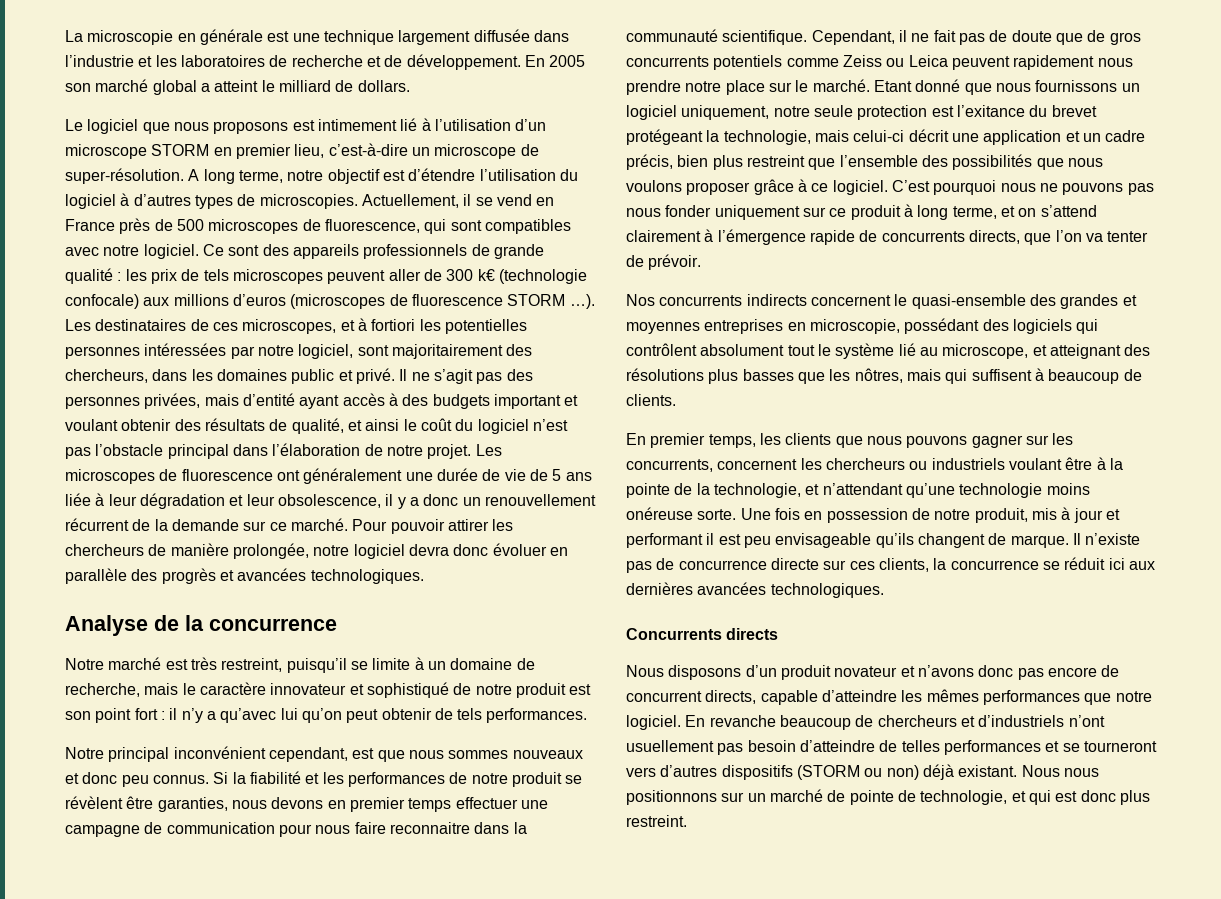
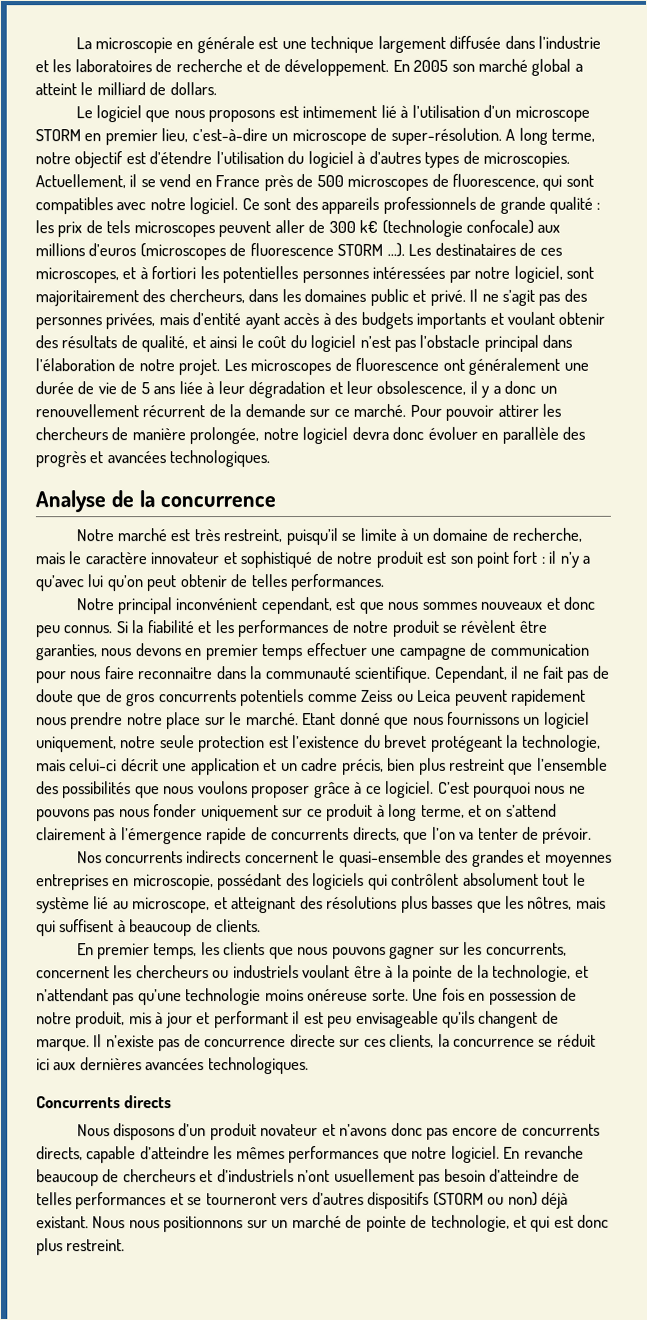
- Il ne s’agit pas des personnes privées, mais d’entité ayant accès à des budgets important et voulant obtenir des résultats de qualité, et ainsi le coût du logiciel n’est pas l’obstacle principal dans l’élaboration de notre projet.
+ Il ne s’agit pas des personnes privées, mais d’entité ayant accès à des budgets importants et voulant obtenir des résultats de qualité, et ainsi le coût du logiciel n’est pas l’obstacle principal dans l’élaboration de notre projet.
- Notre marché est très restreint, puisqu’il se limite à un domaine de recherche, mais le caractère innovateur et sophistiqué de notre produit est son point fort : il n’y a qu’avec lui qu’on peut obtenir de tels performances.
+ Notre marché est très restreint, puisqu’il se limite à un domaine de recherche, mais le caractère innovateur et sophistiqué de notre produit est son point fort : il n’y a qu’avec lui qu’on peut obtenir de telles performances.
- Etant donné que nous fournissons un logiciel uniquement, notre seule protection est l’exitance du brevet protégeant la technologie, mais celui-ci décrit une application et un cadre précis, bien plus restreint que l’ensemble des possibilités que nous voulons proposer grâce à ce logiciel.
+ Etant donné que nous fournissons un logiciel uniquement, notre seule protection est l’existence du brevet protégeant la technologie, mais celui-ci décrit une application et un cadre précis, bien plus restreint que l’ensemble des possibilités que nous voulons proposer grâce à ce logiciel.
- En premier temps, les clients que nous pouvons gagner sur les concurrents, concernent les chercheurs ou industriels voulant être à la pointe de la technologie, et n’attendant qu’une technologie moins onéreuse sorte.
+ En premier temps, les clients que nous pouvons gagner sur les concurrents, concernent les chercheurs ou industriels voulant être à la pointe de la technologie, et n’attendant pas qu’une technologie moins onéreuse sorte.
- Nous disposons d’un produit novateur et n’avons donc pas encore de concurrent directs, capable d’atteindre les mêmes performances que notre logiciel.
+ Nous disposons d’un produit novateur et n’avons donc pas encore de concurrents directs, capable d’atteindre les mêmes performances que notre logiciel.

